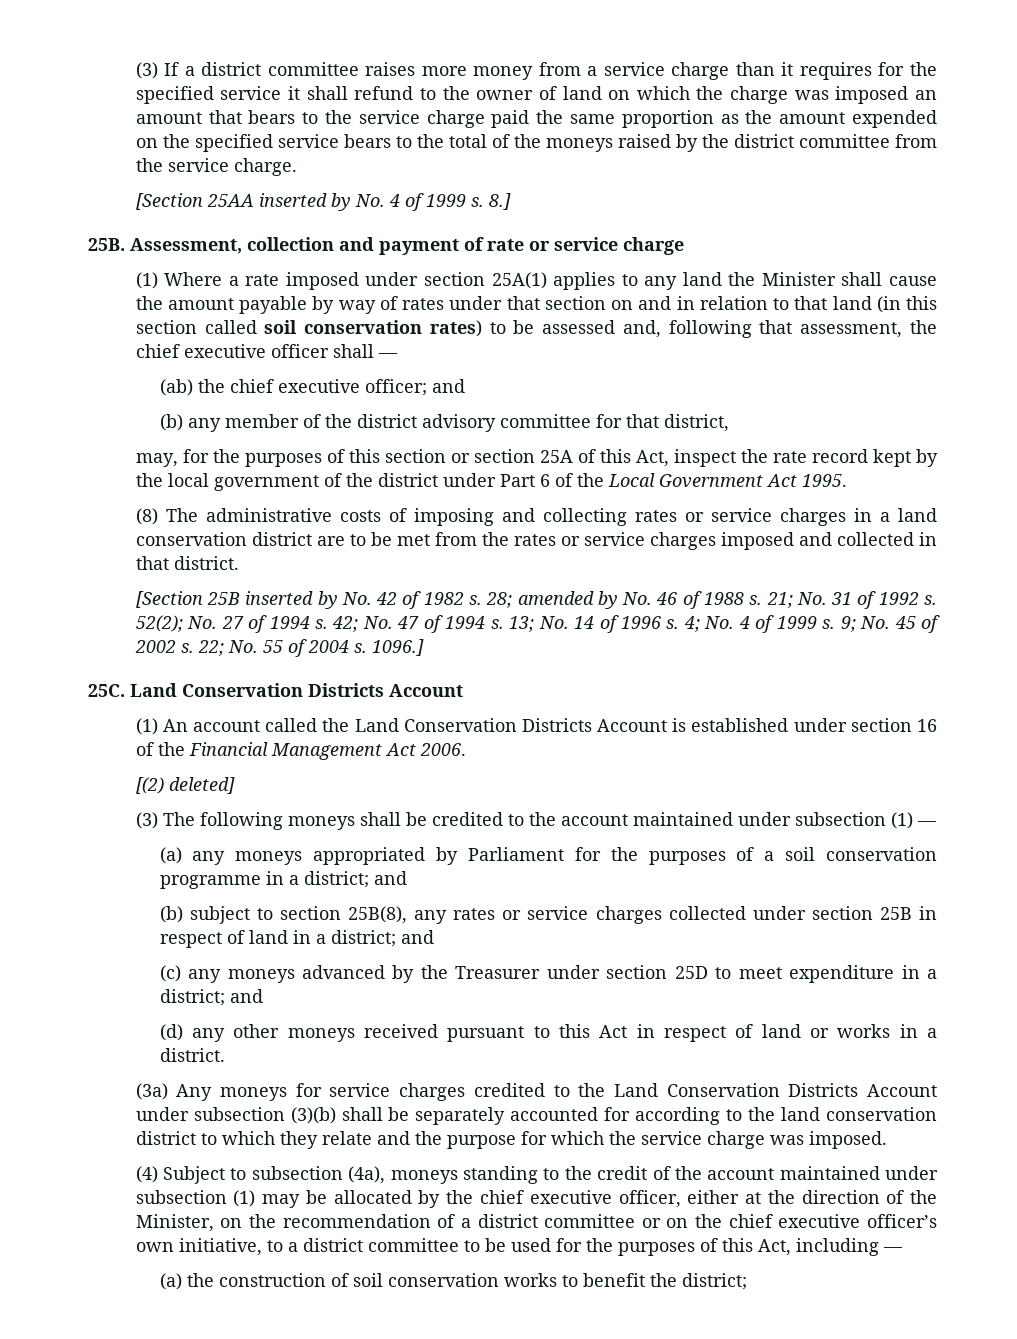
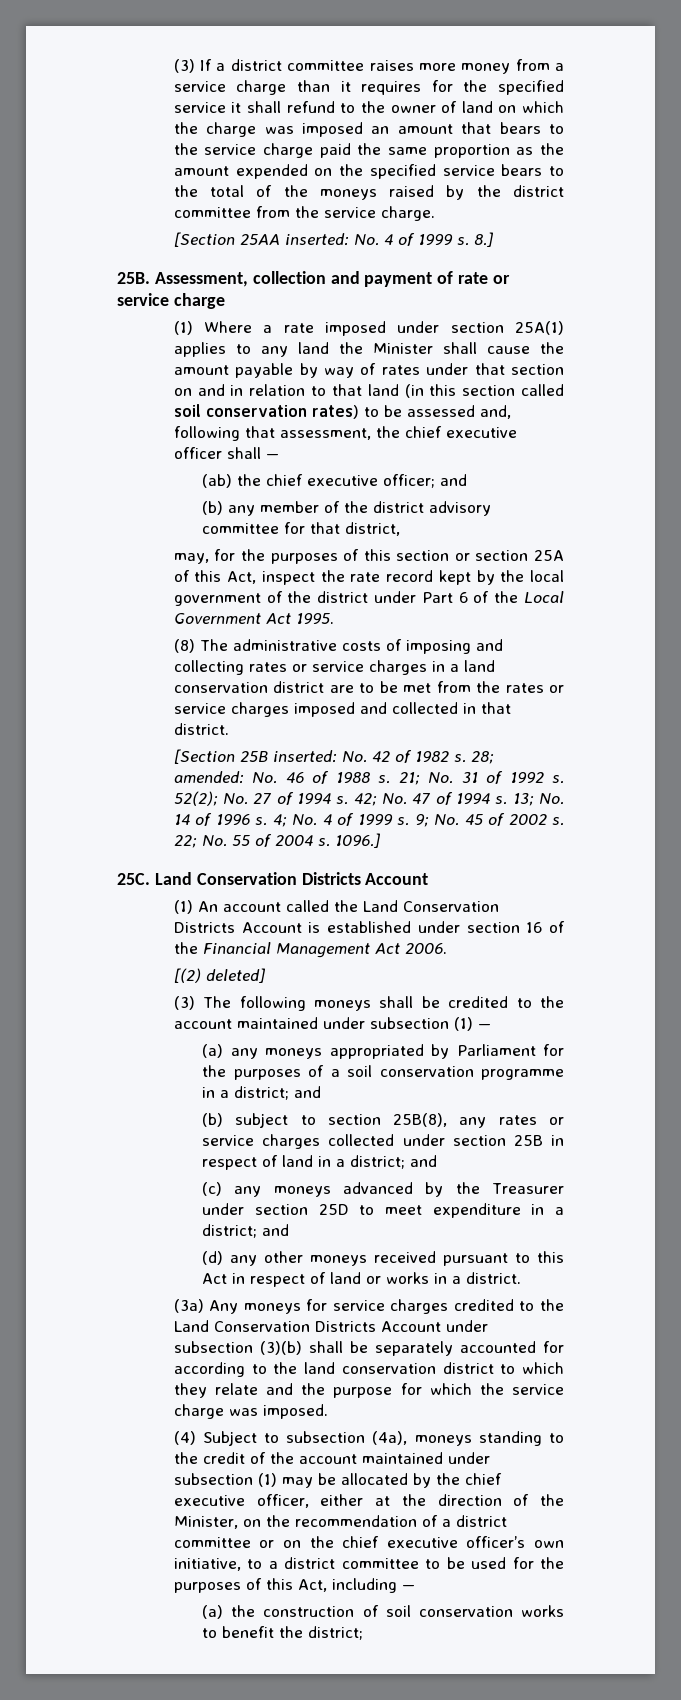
- [Section 25AA inserted by No. 4 of 1999 s.
+ [Section 25AA inserted: No. 4 of 1999 s.
- [Section 25B inserted by No. 42 of 1982 s.
+ [Section 25B inserted: No. 42 of 1982 s.
- 28; amended by No. 46 of 1988 s.
+ 28; amended: No. 46 of 1988 s.

